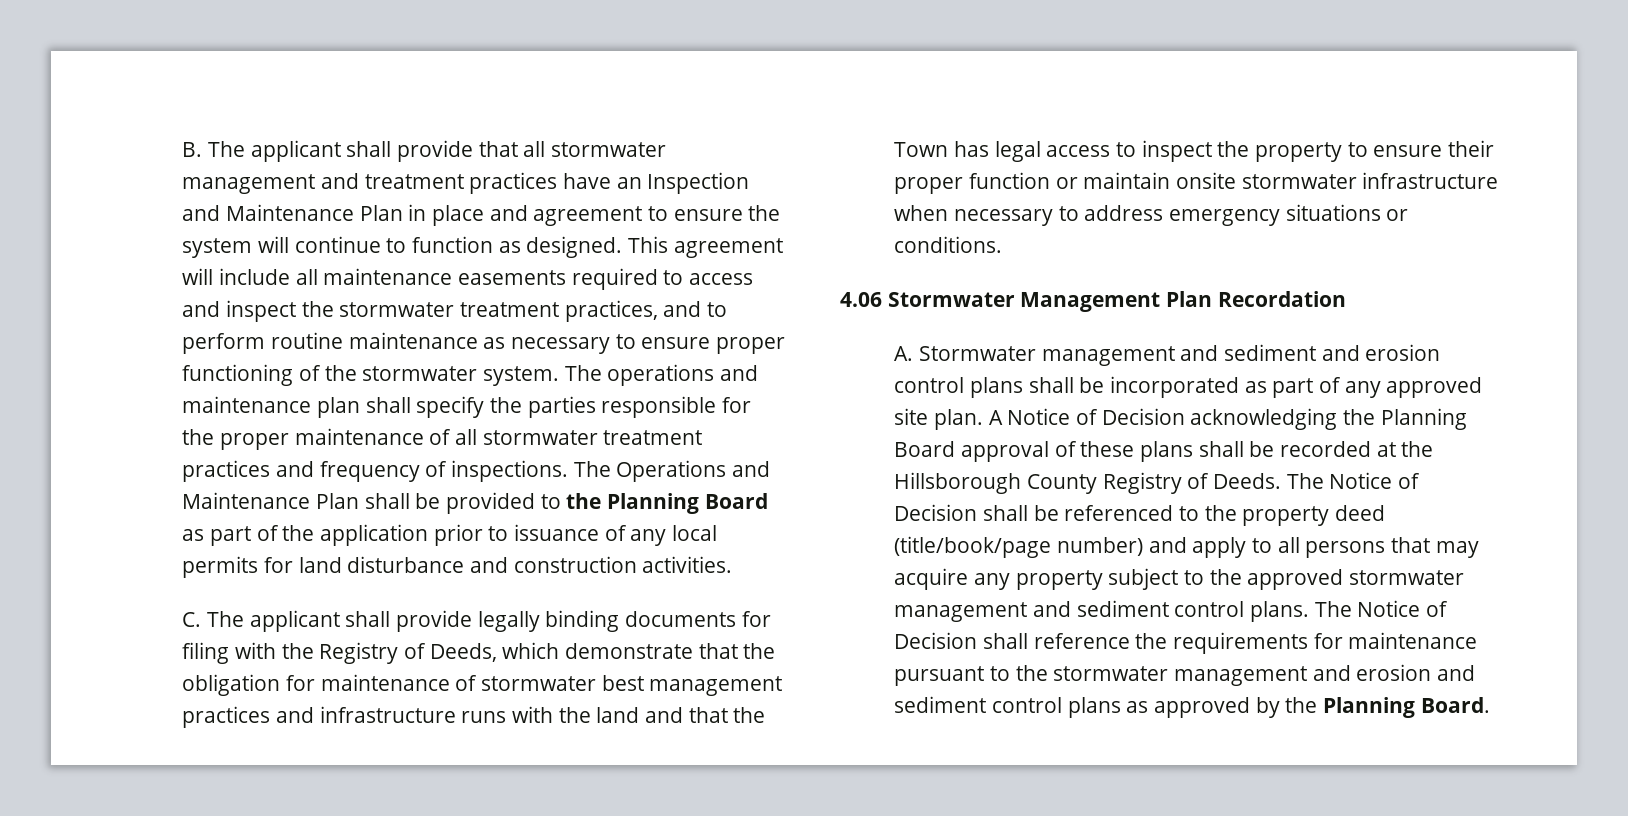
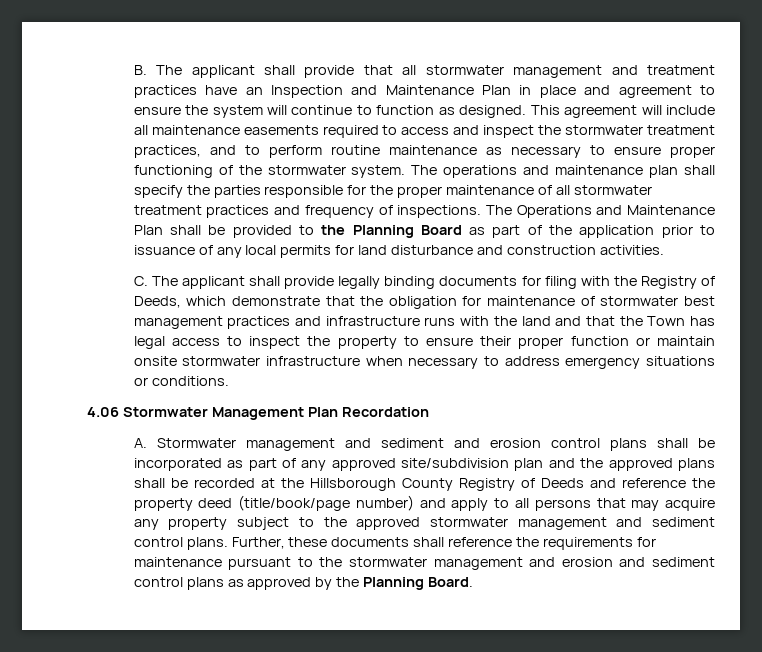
- A. Stormwater management and sediment and erosion control plans shall be incorporated as part of any approved site plan. A Notice of Decision acknowledging the Planning Board approval of these plans shall be recorded at the Hillsborough County Registry of Deeds. The Notice of Decision shall be referenced to the property deed (title/book/page number) and apply to all persons that may acquire any property subject to the approved stormwater management and sediment control plans.
+ A. Stormwater management and sediment and erosion control plans shall be incorporated as part of any approved site/subdivision plan and the approved plans shall be recorded at the Hillsborough County Registry of Deeds and reference the property deed (title/book/page number) and apply to all persons that may acquire any property subject to the approved stormwater management and sediment control plans.
- The Notice of Decision shall reference the requirements for maintenance pursuant to the stormwater management and erosion and sediment control plans as approved by the Planning Board.
+ Further, these documents shall reference the requirements for maintenance pursuant to the stormwater management and erosion and sediment control plans as approved by the Planning Board.

